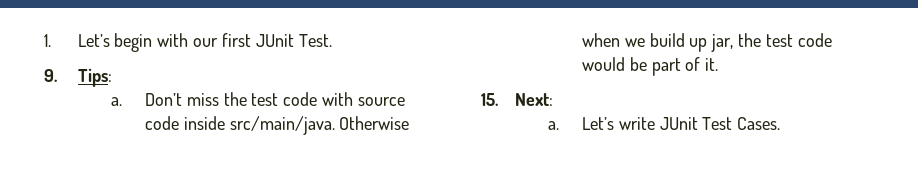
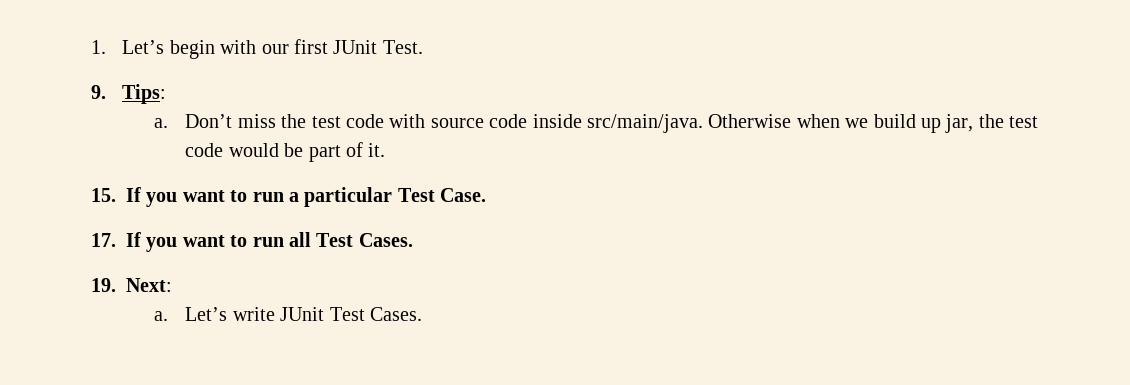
- 15. Next:
+ 15. If you want to run a particular Test Case.
+ 17. If you want to run all Test Cases.
+ 19. Next:

